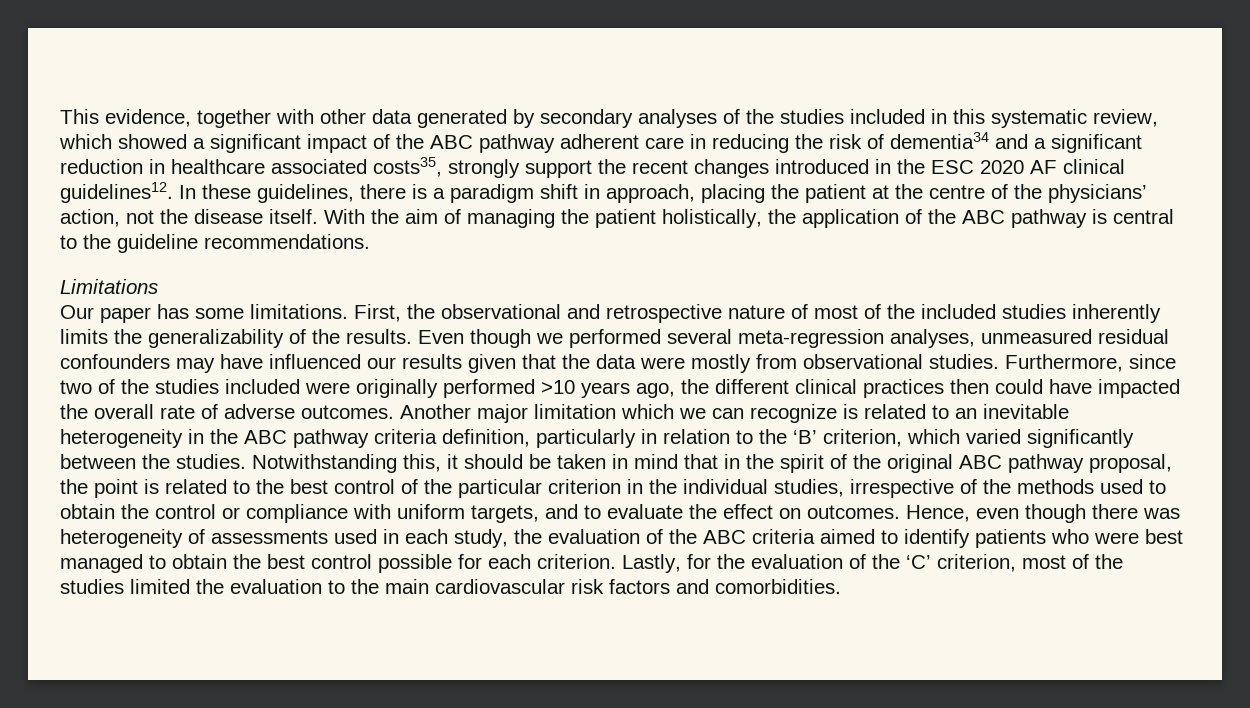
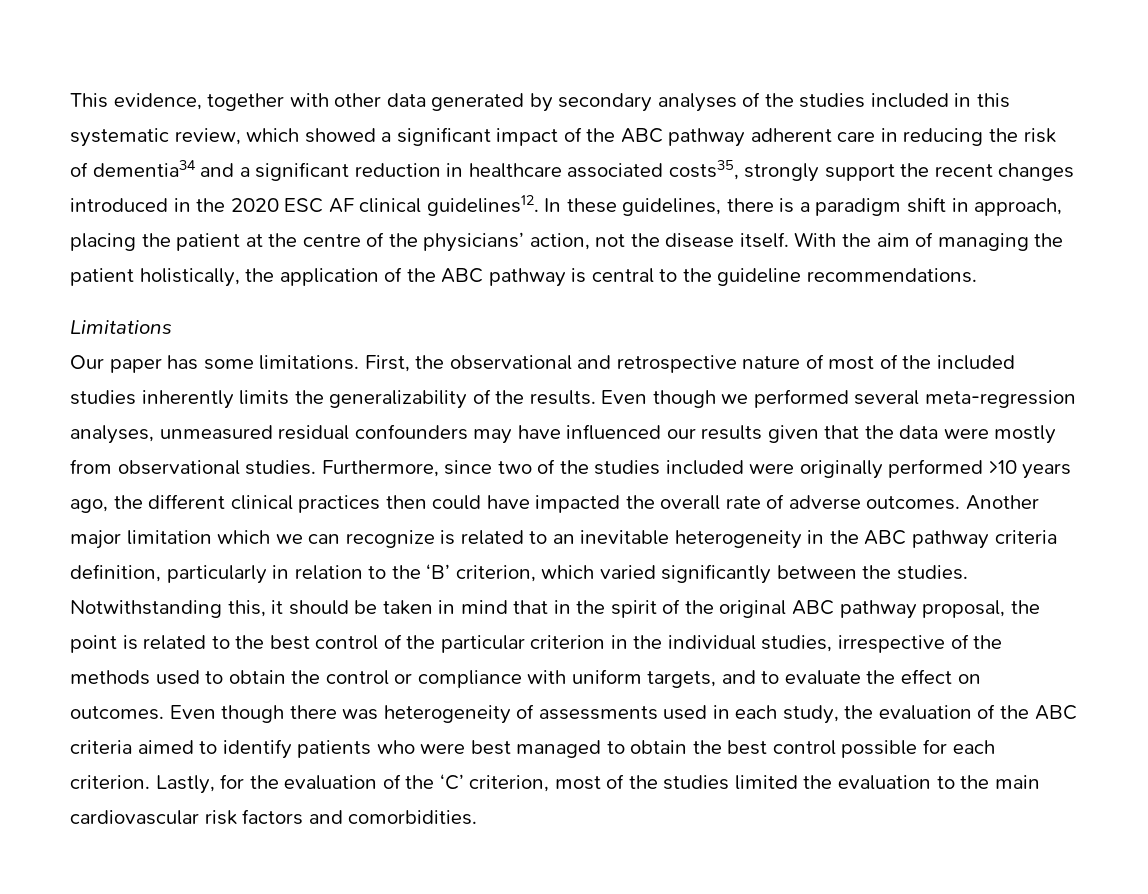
- This evidence, together with other data generated by secondary analyses of the studies included in this systematic review, which showed a significant impact of the ABC pathway adherent care in reducing the risk of dementia34 and a significant reduction in healthcare associated costs35, strongly support the recent changes introduced in the ESC 2020 AF clinical guidelines12.
+ This evidence, together with other data generated by secondary analyses of the studies included in this systematic review, which showed a significant impact of the ABC pathway adherent care in reducing the risk of dementia34 and a significant reduction in healthcare associated costs35, strongly support the recent changes introduced in the 2020 ESC AF clinical guidelines12.
- Hence, even though there was heterogeneity of assessments used in each study, the evaluation of the ABC criteria aimed to identify patients who were best managed to obtain the best control possible for each criterion.
+ Even though there was heterogeneity of assessments used in each study, the evaluation of the ABC criteria aimed to identify patients who were best managed to obtain the best control possible for each criterion.

